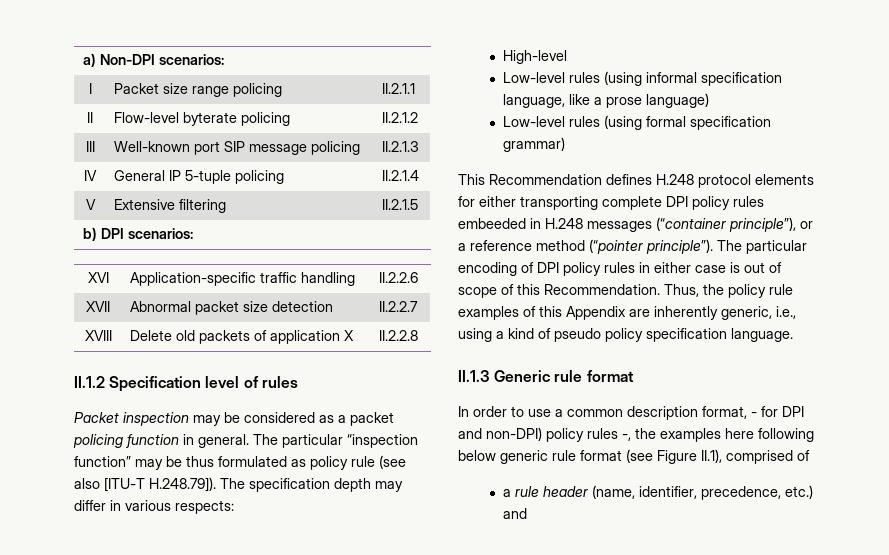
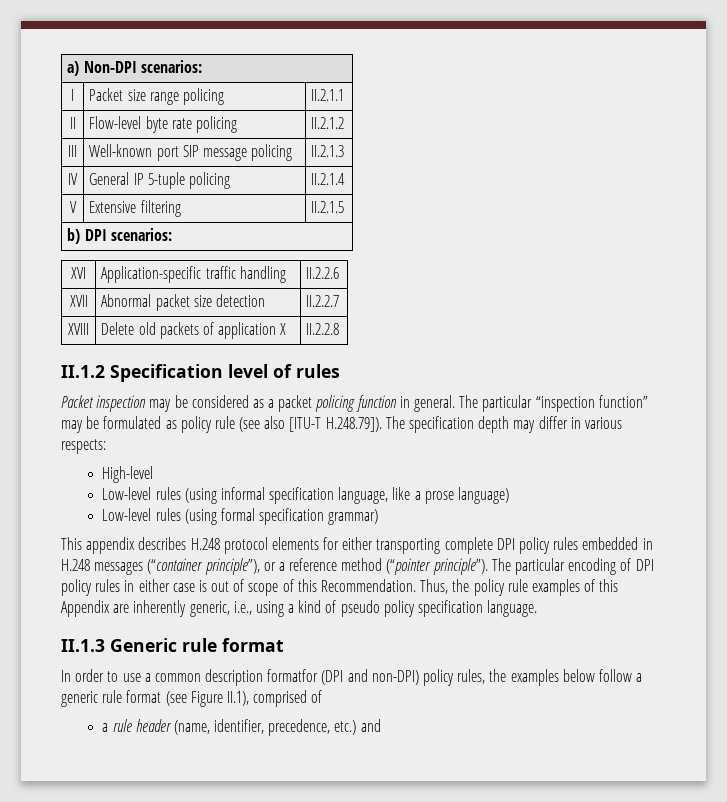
- II | Flow-level byterate policing | II.2.1.2
+ II | Flow-level byte rate policing | II.2.1.2
- The particular “inspection function” may be thus formulated as policy rule (see also [ITU-T H.248.79]). The specification depth may differ in various respects:
+ The particular “inspection function” may be formulated as policy rule (see also [ITU-T H.248.79]). The specification depth may differ in various respects:
- This Recommendation defines H.248 protocol elements for either transporting complete DPI policy rules embeeded in H.248 messages (“container principle”), or a reference method (“pointer principle”).
+ This appendix describes H.248 protocol elements for either transporting complete DPI policy rules embedded in H.248 messages (“container principle”), or a reference method (“pointer principle”).
- In order to use a common description format, - for DPI and non-DPI) policy rules -, the examples here following below generic rule format (see Figure II.1), comprised of
+ In order to use a common description formatfor (DPI and non-DPI) policy rules, the examples below follow a generic rule format (see Figure II.1), comprised of

